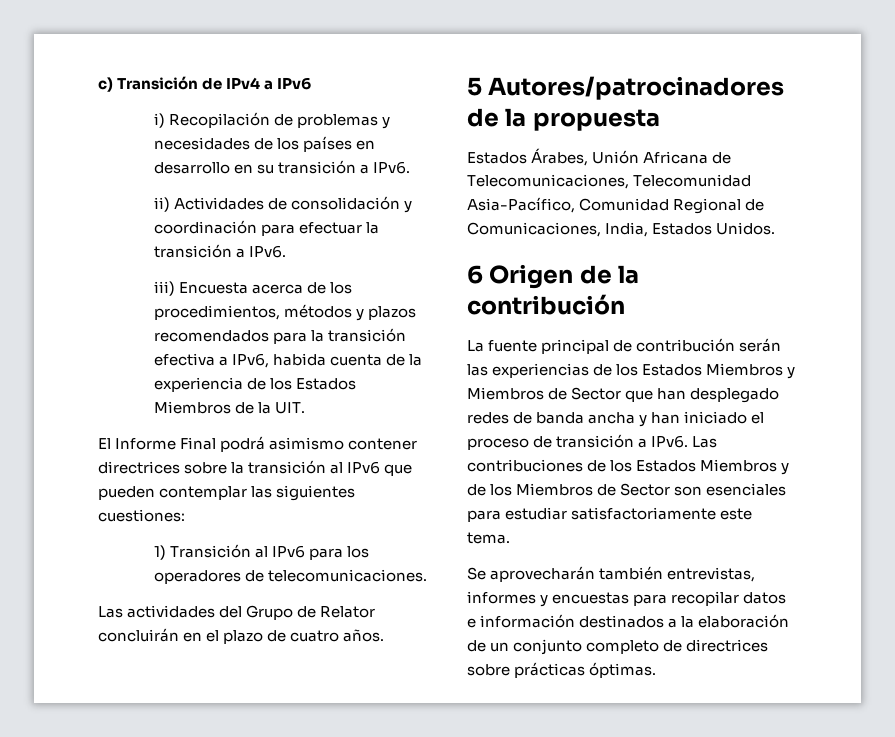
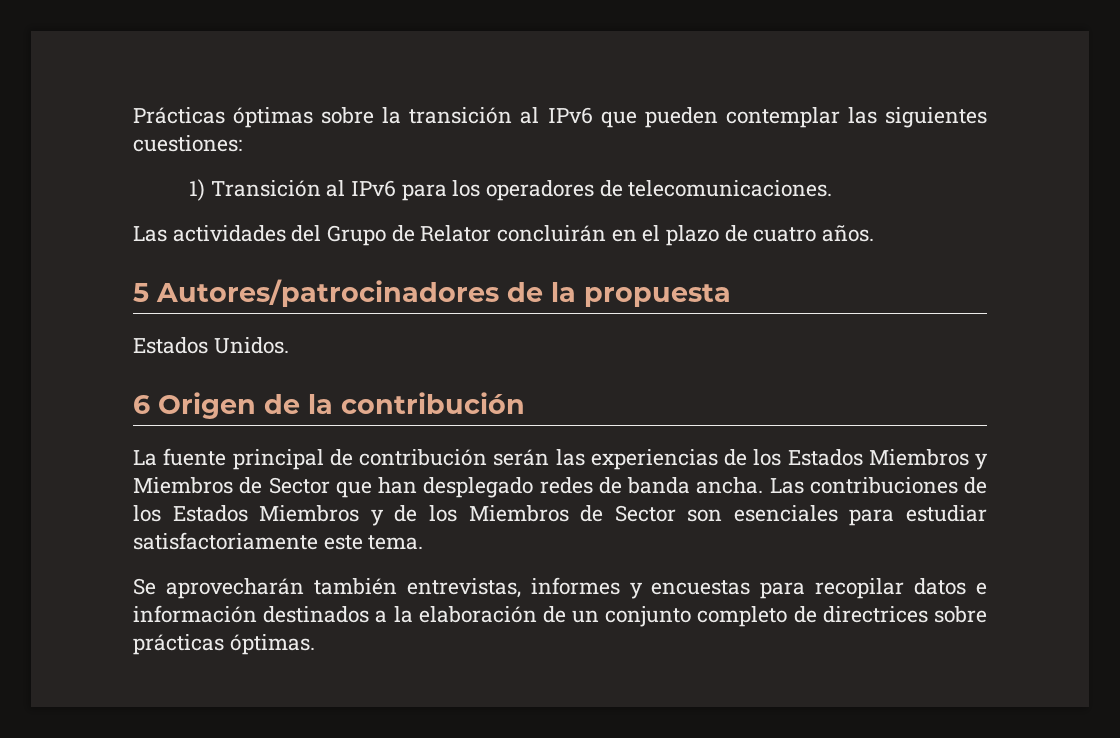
- c) Transición de IPv4 a IPv6
- i) Recopilación de problemas y necesidades de los países en desarrollo en su transición a IPv6.
- ii) Actividades de consolidación y coordinación para efectuar la transición a IPv6.
- iii) Encuesta acerca de los procedimientos, métodos y plazos recomendados para la transición efectiva a IPv6, habida cuenta de la experiencia de los Estados Miembros de la UIT.
- El Informe Final podrá asimismo contener directrices sobre la transición al IPv6 que pueden contemplar las siguientes cuestiones:
+ Prácticas óptimas sobre la transición al IPv6 que pueden contemplar las siguientes cuestiones:
- Estados Árabes, Unión Africana de Telecomunicaciones, Telecomunidad Asia-Pacífico, Comunidad Regional de Comunicaciones, India, Estados Unidos.
+ Estados Unidos.
- La fuente principal de contribución serán las experiencias de los Estados Miembros y Miembros de Sector que han desplegado redes de banda ancha y han iniciado el proceso de transición a IPv6.
+ La fuente principal de contribución serán las experiencias de los Estados Miembros y Miembros de Sector que han desplegado redes de banda ancha.

